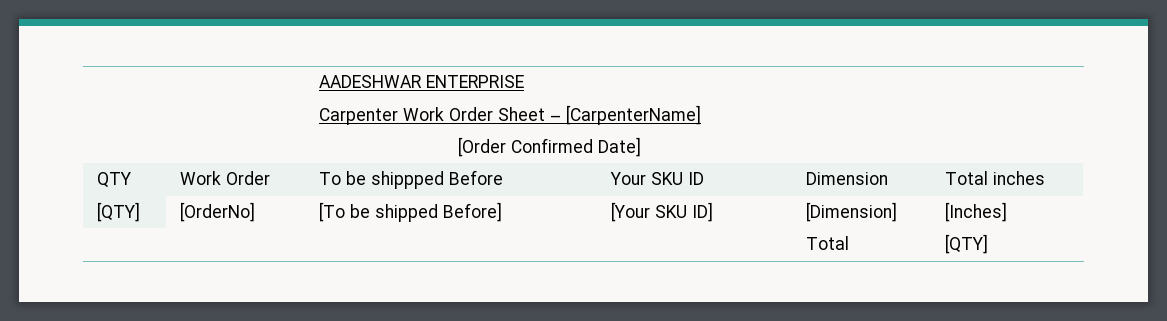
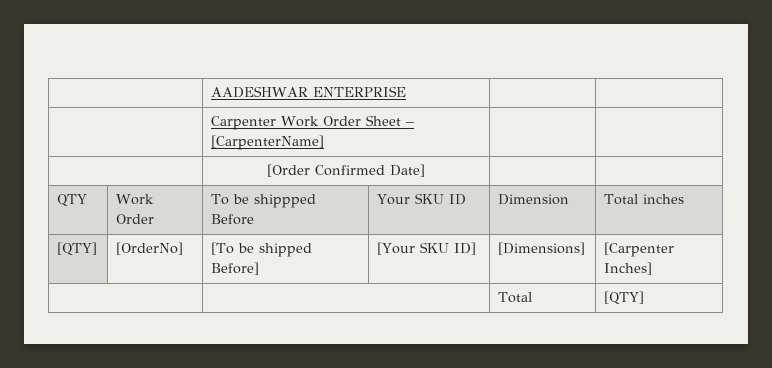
- [QTY] | [OrderNo] | [To be shipped Before] | [Your SKU ID] | [Dimension] | [Inches]
+ [QTY] | [OrderNo] | [To be shipped Before] | [Your SKU ID] | [Dimensions] | [Carpenter Inches]

